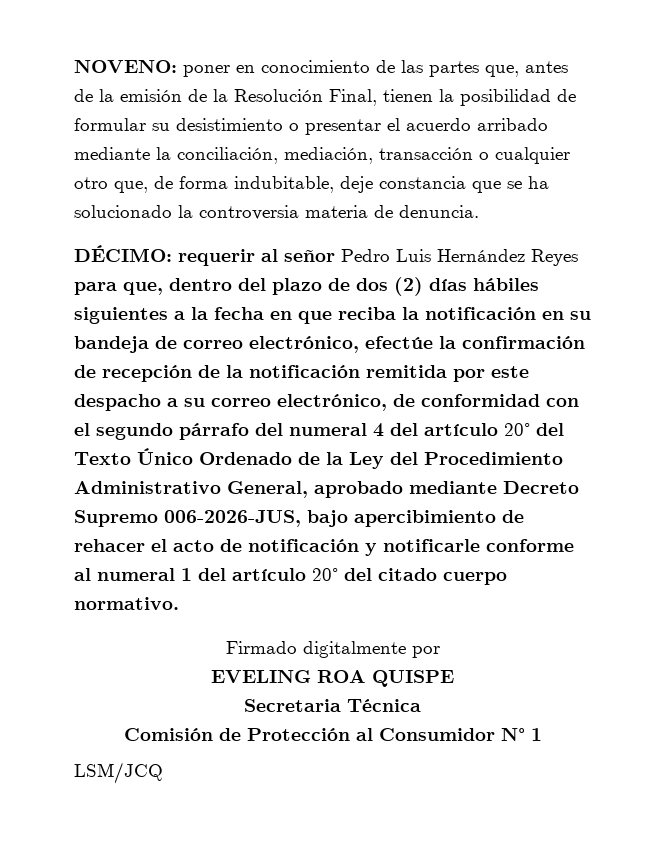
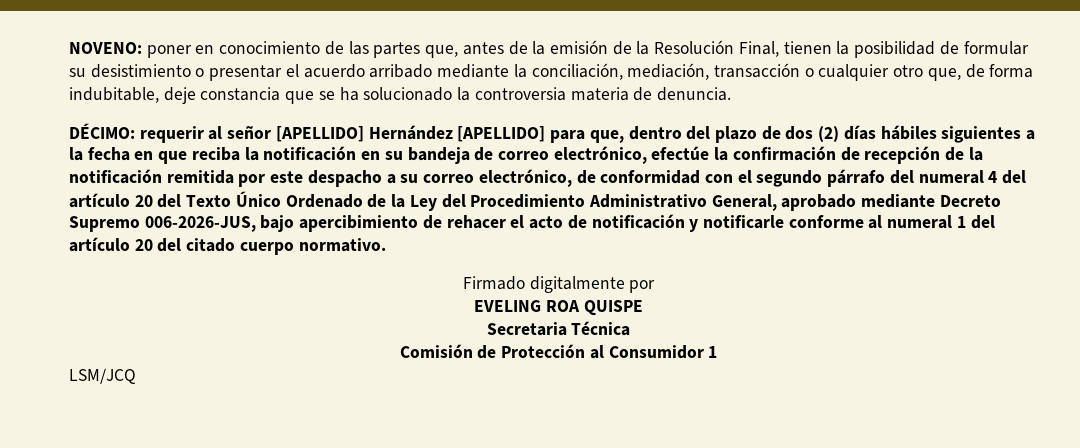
- requerir al señor Pedro Luis Hernández Reyes para que, dentro del plazo de dos (2) días hábiles siguientes a la fecha en que reciba la notificación en su bandeja de correo electrónico, efectúe la confirmación de recepción de la notificación remitida por este despacho a su correo electrónico, de conformidad con el segundo párrafo del numeral 4 del artículo 20° del Texto Único Ordenado de la Ley del Procedimiento Administrativo General, aprobado mediante Decreto Supremo 006-2026-JUS, bajo apercibimiento de rehacer el acto de notificación y notificarle conforme al numeral 1 del artículo 20° del citado cuerpo normativo.
+ requerir al señor [APELLIDO] Hernández [APELLIDO] para que, dentro del plazo de dos (2) días hábiles siguientes a la fecha en que reciba la notificación en su bandeja de correo electrónico, efectúe la confirmación de recepción de la notificación remitida por este despacho a su correo electrónico, de conformidad con el segundo párrafo del numeral 4 del artículo 20 del Texto Único Ordenado de la Ley del Procedimiento Administrativo General, aprobado mediante Decreto Supremo 006-2026-JUS, bajo apercibimiento de rehacer el acto de notificación y notificarle conforme al numeral 1 del artículo 20 del citado cuerpo normativo.
- Comisión de Protección al Consumidor N° 1
+ Comisión de Protección al Consumidor 1

